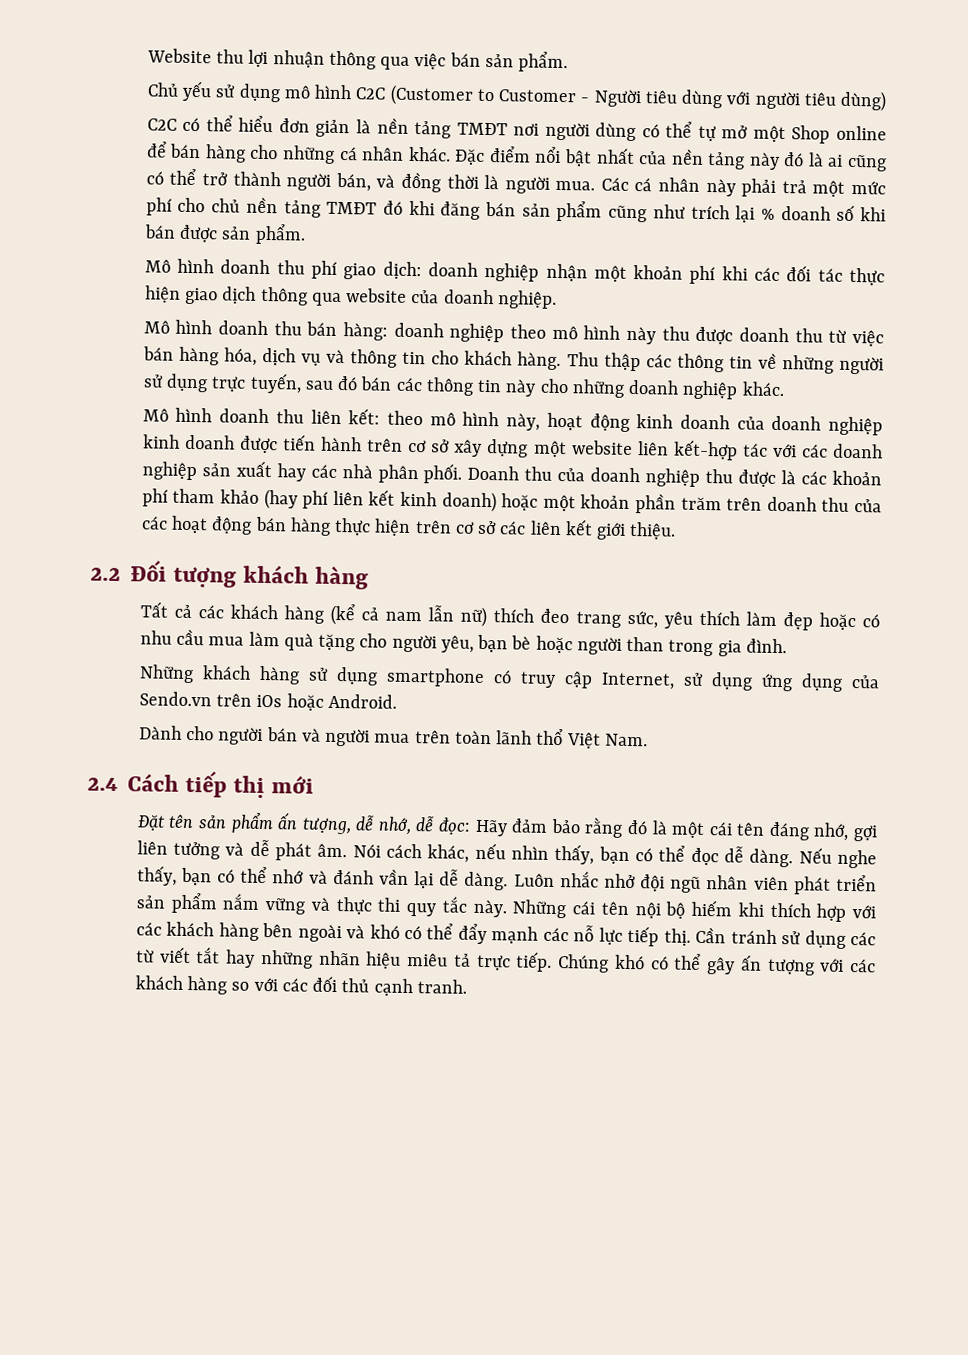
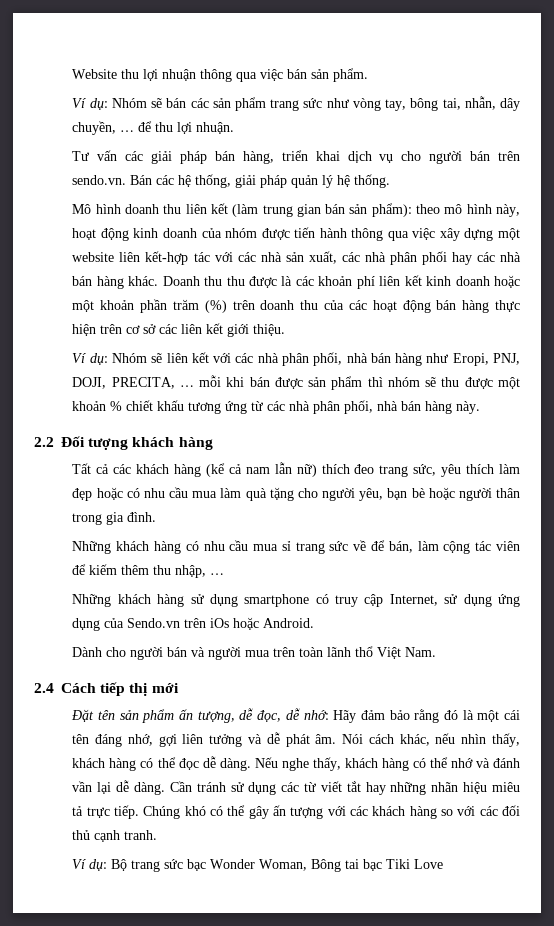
- Chủ yếu sử dụng mô hình C2C (Customer to Customer - Người tiêu dùng với người tiêu dùng)
- C2C có thể hiểu đơn giản là nền tảng TMĐT nơi người dùng có thể tự mở một Shop online để bán hàng cho những cá nhân khác. Đặc điểm nổi bật nhất của nền tảng này đó là ai cũng có thể trở thành người bán, và đồng thời là người mua. Các cá nhân này phải trả một mức phí cho chủ nền tảng TMĐT đó khi đăng bán sản phẩm cũng như trích lại % doanh số khi bán được sản phẩm.
- Mô hình doanh thu phí giao dịch: doanh nghiệp nhận một khoản phí khi các đối tác thực hiện giao dịch thông qua website của doanh nghiệp.
- Mô hình doanh thu bán hàng: doanh nghiệp theo mô hình này thu được doanh thu từ việc bán hàng hóa, dịch vụ và thông tin cho khách hàng. Thu thập các thông tin về những người sử dụng trực tuyến, sau đó bán các thông tin này cho những doanh nghiệp khác.
+ Ví dụ: Nhóm sẽ bán các sản phẩm trang sức như vòng tay, bông tai, nhẫn, dây chuyền, … để thu lợi nhuận.
+ Tư vấn các giải pháp bán hàng, triển khai dịch vụ cho người bán trên sendo.vn. Bán các hệ thống, giải pháp quản lý hệ thống.
- Mô hình doanh thu liên kết: theo mô hình này, hoạt động kinh doanh của doanh nghiệp kinh doanh được tiến hành trên cơ sở xây dựng một website liên kết-hợp tác với các doanh nghiệp sản xuất hay các nhà phân phối. Doanh thu của doanh nghiệp thu được là các khoản phí tham khảo (hay phí liên kết kinh doanh) hoặc một khoản phần trăm trên doanh thu của các hoạt động bán hàng thực hiện trên cơ sở các liên kết giới thiệu.
+ Mô hình doanh thu liên kết (làm trung gian bán sản phẩm): theo mô hình này, hoạt động kinh doanh của nhóm được tiến hành thông qua việc xây dựng một website liên kết-hợp tác với các nhà sản xuất, các nhà phân phối hay các nhà bán hàng khác. Doanh thu thu được là các khoản phí liên kết kinh doanh hoặc một khoản phần trăm (%) trên doanh thu của các hoạt động bán hàng thực hiện trên cơ sở các liên kết giới thiệu.
+ Ví dụ: Nhóm sẽ liên kết với các nhà phân phối, nhà bán hàng như Eropi, PNJ, DOJI, PRECITA, … mỗi khi bán được sản phẩm thì nhóm sẽ thu được một khoản % chiết khấu tương ứng từ các nhà phân phối, nhà bán hàng này.
- Tất cả các khách hàng (kể cả nam lẫn nữ) thích đeo trang sức, yêu thích làm đẹp hoặc có nhu cầu mua làm quà tặng cho người yêu, bạn bè hoặc người than trong gia đình.
+ Tất cả các khách hàng (kể cả nam lẫn nữ) thích đeo trang sức, yêu thích làm đẹp hoặc có nhu cầu mua làm quà tặng cho người yêu, bạn bè hoặc người thân trong gia đình.
+ Những khách hàng có nhu cầu mua sỉ trang sức về để bán, làm cộng tác viên để kiếm thêm thu nhập, …
- Đặt tên sản phẩm ấn tượng, dễ nhớ, dễ đọc: Hãy đảm bảo rằng đó là một cái tên đáng nhớ, gợi liên tưởng và dễ phát âm.
+ Đặt tên sản phẩm ấn tượng, dễ đọc, dễ nhớ: Hãy đảm bảo rằng đó là một cái tên đáng nhớ, gợi liên tưởng và dễ phát âm.
- Nói cách khác, nếu nhìn thấy, bạn có thể đọc dễ dàng.
+ Nói cách khác, nếu nhìn thấy, khách hàng có thể đọc dễ dàng.
- Nếu nghe thấy, bạn có thể nhớ và đánh vần lại dễ dàng.
+ Nếu nghe thấy, khách hàng có thể nhớ và đánh vần lại dễ dàng.
- Luôn nhắc nhở đội ngũ nhân viên phát triển sản phẩm nắm vững và thực thi quy tắc này. Những cái tên nội bộ hiếm khi thích hợp với các khách hàng bên ngoài và khó có thể đẩy mạnh các nỗ lực tiếp thị.
+ Ví dụ: Bộ trang sức bạc Wonder Woman, Bông tai bạc Tiki Love

